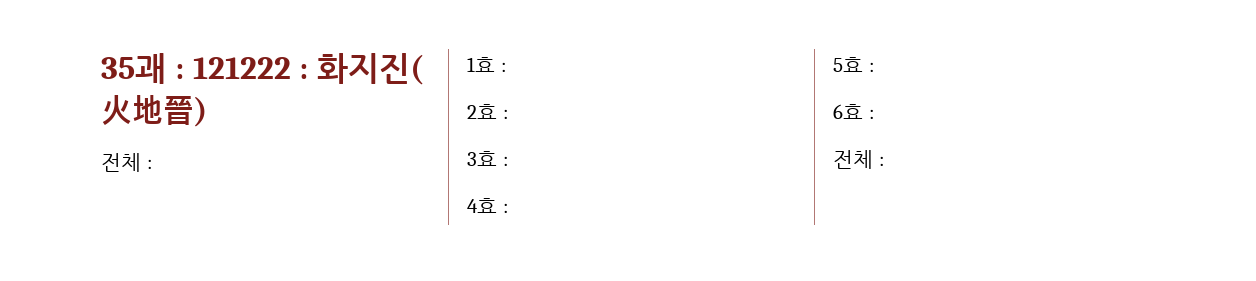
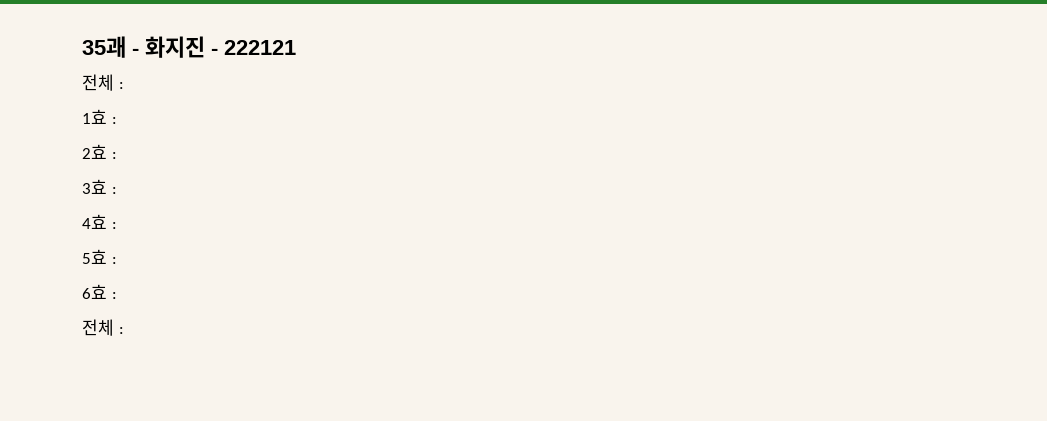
- 35괘 : 121222 : 화지진(火地晉)
+ 35괘 - 화지진 - 222121

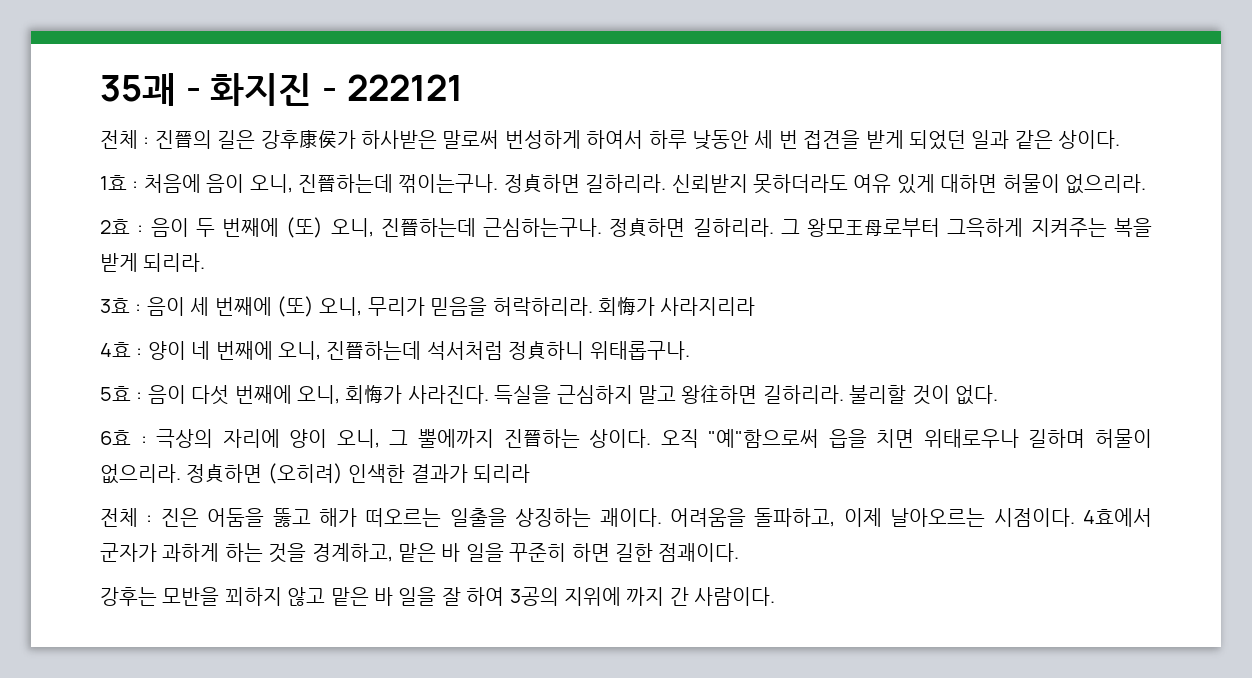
  35괘 - 화지진 - 222121
- 전체 :
- 1효 :
- 2효 :
- 3효 :
- 4효 :
- 5효 :
- 6효 :
- 전체 :
+ 전체 : 진晉의 길은 강후康侯가 하사받은 말로써 번성하게 하여서 하루 낮동안 세 번 접견을 받게 되었던 일과 같은 상이다.
+ 1효 : 처음에 음이 오니, 진晉하는데 꺾이는구나. 정貞하면 길하리라. 신뢰받지 못하더라도 여유 있게 대하면 허물이 없으리라.
+ 2효 : 음이 두 번째에 (또) 오니, 진晉하는데 근심하는구나. 정貞하면 길하리라. 그 왕모王母로부터 그윽하게 지켜주는 복을 받게 되리라.
+ 3효 : 음이 세 번째에 (또) 오니, 무리가 믿음을 허락하리라. 회悔가 사라지리라
+ 4효 : 양이 네 번째에 오니, 진晉하는데 석서처럼 정貞하니 위태롭구나.
+ 5효 : 음이 다섯 번째에 오니, 회悔가 사라진다. 득실을 근심하지 말고 왕往하면 길하리라. 불리할 것이 없다.
+ 6효 : 극상의 자리에 양이 오니, 그 뿔에까지 진晉하는 상이다. 오직 "예"함으로써 읍을 치면 위태로우나 길하며 허물이 없으리라. 정貞하면 (오히려) 인색한 결과가 되리라
+ 전체 : 진은 어둠을 뚫고 해가 떠오르는 일출을 상징하는 괘이다. 어려움을 돌파하고, 이제 날아오르는 시점이다. 4효에서 군자가 과하게 하는 것을 경계하고, 맡은 바 일을 꾸준히 하면 길한 점괘이다.
+ 강후는 모반을 꾀하지 않고 맡은 바 일을 잘 하여 3공의 지위에 까지 간 사람이다.

